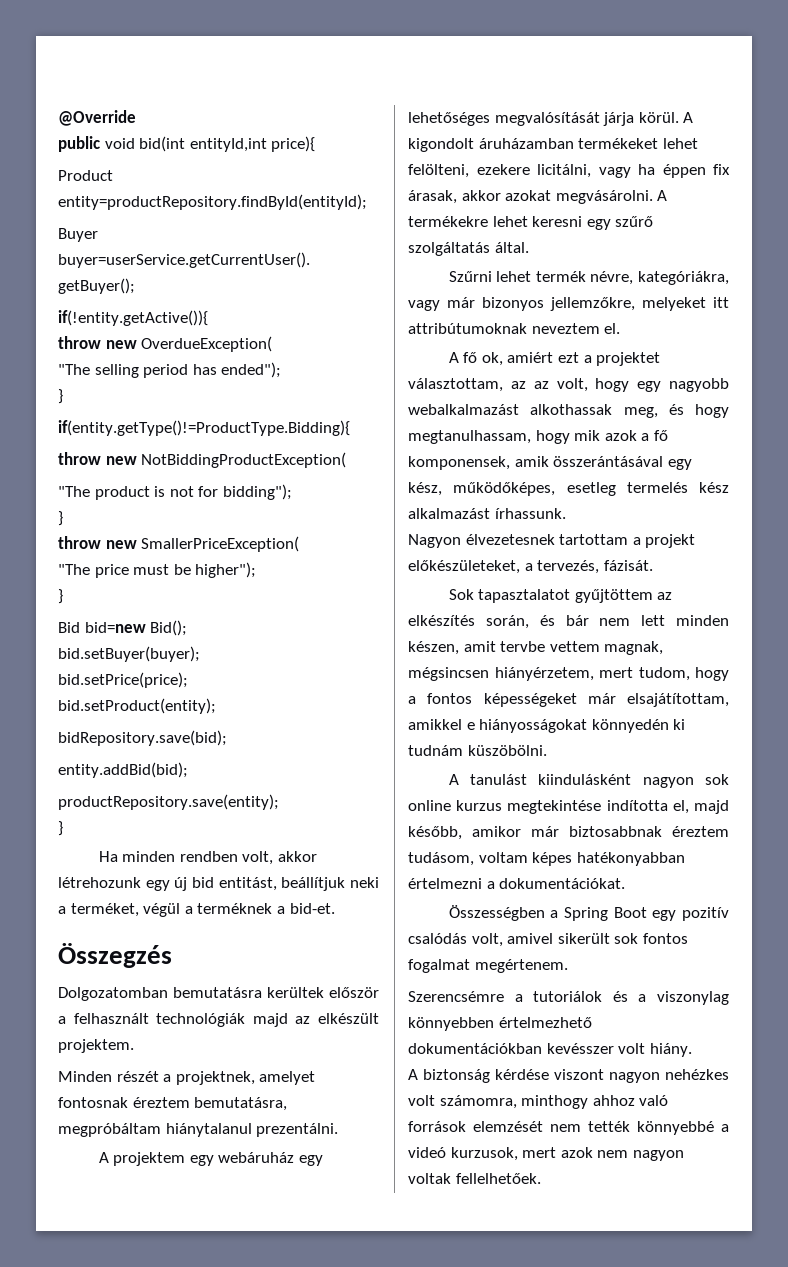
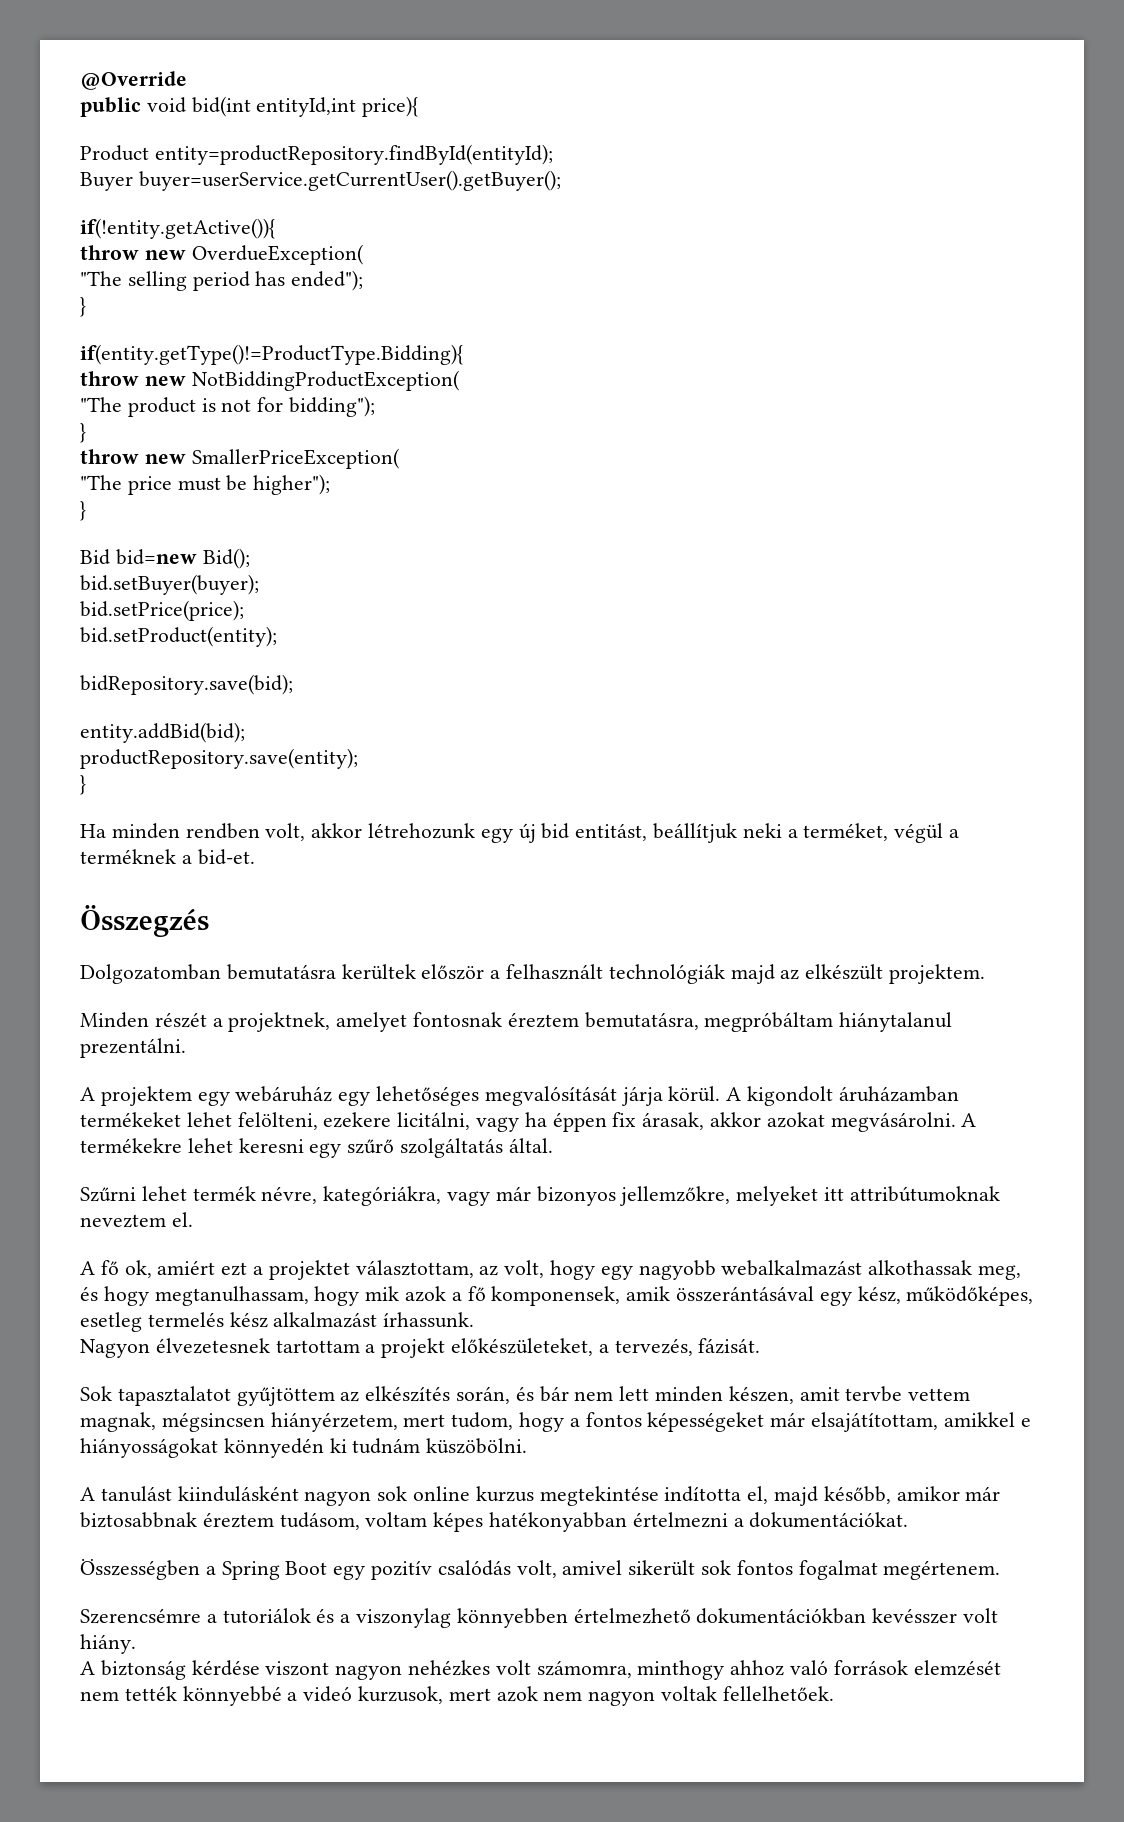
- A fő ok, amiért ezt a projektet választottam, az az volt, hogy egy nagyobb webalkalmazást alkothassak meg, és hogy megtanulhassam, hogy mik azok a fő komponensek, amik összerántásával egy kész, működőképes, esetleg termelés kész alkalmazást írhassunk.
+ A fő ok, amiért ezt a projektet választottam, az volt, hogy egy nagyobb webalkalmazást alkothassak meg, és hogy megtanulhassam, hogy mik azok a fő komponensek, amik összerántásával egy kész, működőképes, esetleg termelés kész alkalmazást írhassunk.

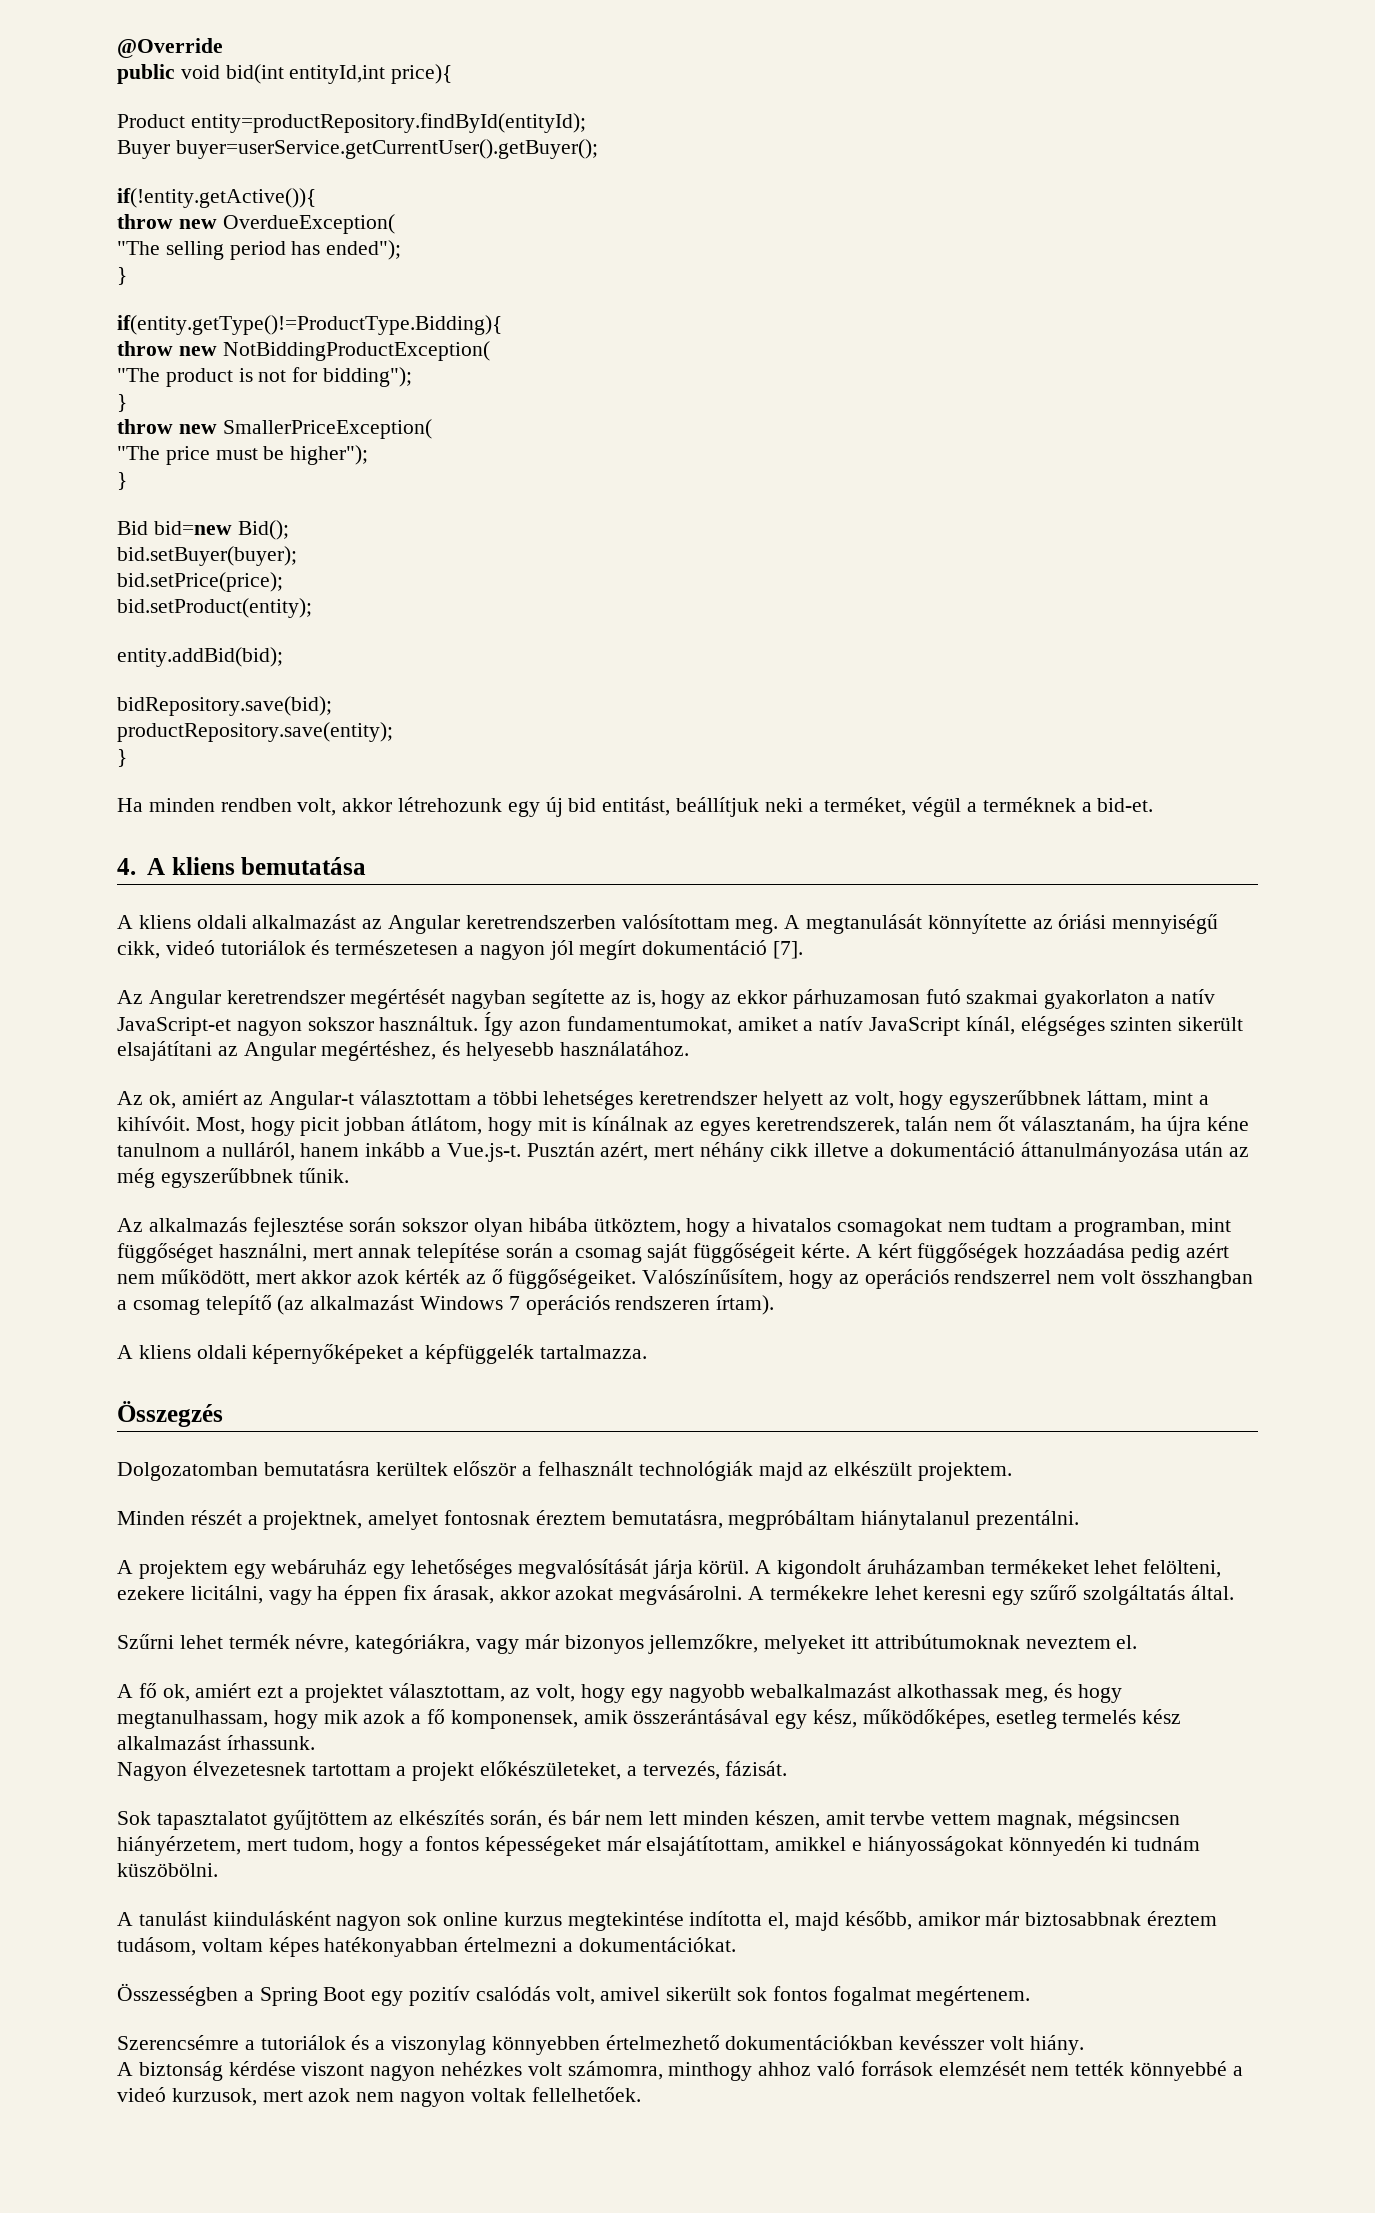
+ entity.addBid(bid);
- entity.addBid(bid);
+ 4. A kliens bemutatása
+ A kliens oldali alkalmazást az Angular keretrendszerben valósítottam meg. A megtanulását könnyítette az óriási mennyiségű cikk, videó tutoriálok és természetesen a nagyon jól megírt dokumentáció [7].
+ Az Angular keretrendszer megértését nagyban segítette az is, hogy az ekkor párhuzamosan futó szakmai gyakorlaton a natív JavaScript-et nagyon sokszor használtuk. Így azon fundamentumokat, amiket a natív JavaScript kínál, elégséges szinten sikerült elsajátítani az Angular megértéshez, és helyesebb használatához.
+ Az ok, amiért az Angular-t választottam a többi lehetséges keretrendszer helyett az volt, hogy egyszerűbbnek láttam, mint a kihívóit. Most, hogy picit jobban átlátom, hogy mit is kínálnak az egyes keretrendszerek, talán nem őt választanám, ha újra kéne tanulnom a nulláról, hanem inkább a Vue.js-t. Pusztán azért, mert néhány cikk illetve a dokumentáció áttanulmányozása után az még egyszerűbbnek tűnik.
+ Az alkalmazás fejlesztése során sokszor olyan hibába ütköztem, hogy a hivatalos csomagokat nem tudtam a programban, mint függőséget használni, mert annak telepítése során a csomag saját függőségeit kérte. A kért függőségek hozzáadása pedig azért nem működött, mert akkor azok kérték az ő függőségeiket. Valószínűsítem, hogy az operációs rendszerrel nem volt összhangban a csomag telepítő (az alkalmazást Windows 7 operációs rendszeren írtam).
+ A kliens oldali képernyőképeket a képfüggelék tartalmazza.

